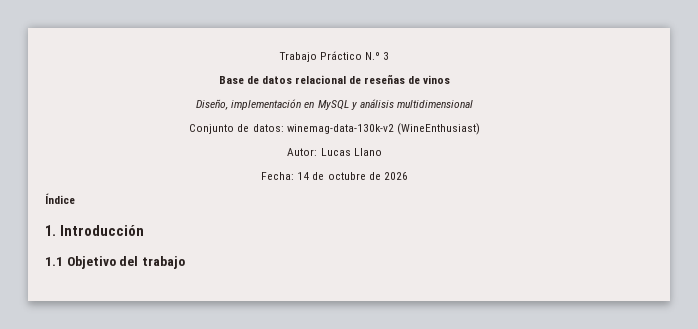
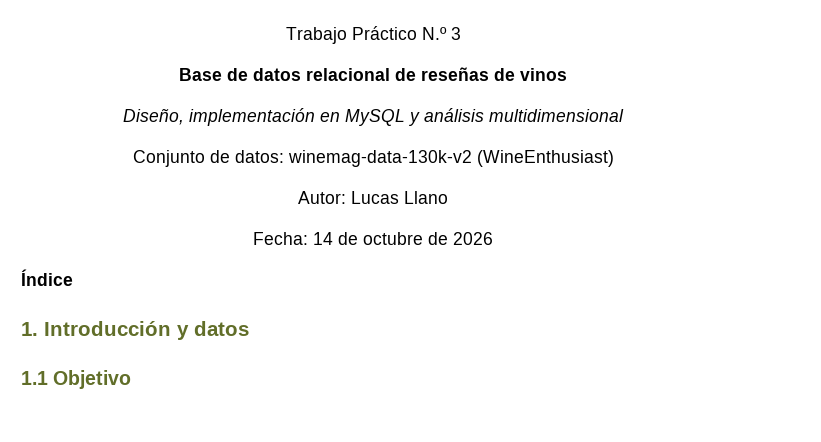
- 1. Introducción
+ 1. Introducción y datos
- 1.1 Objetivo del trabajo
+ 1.1 Objetivo

